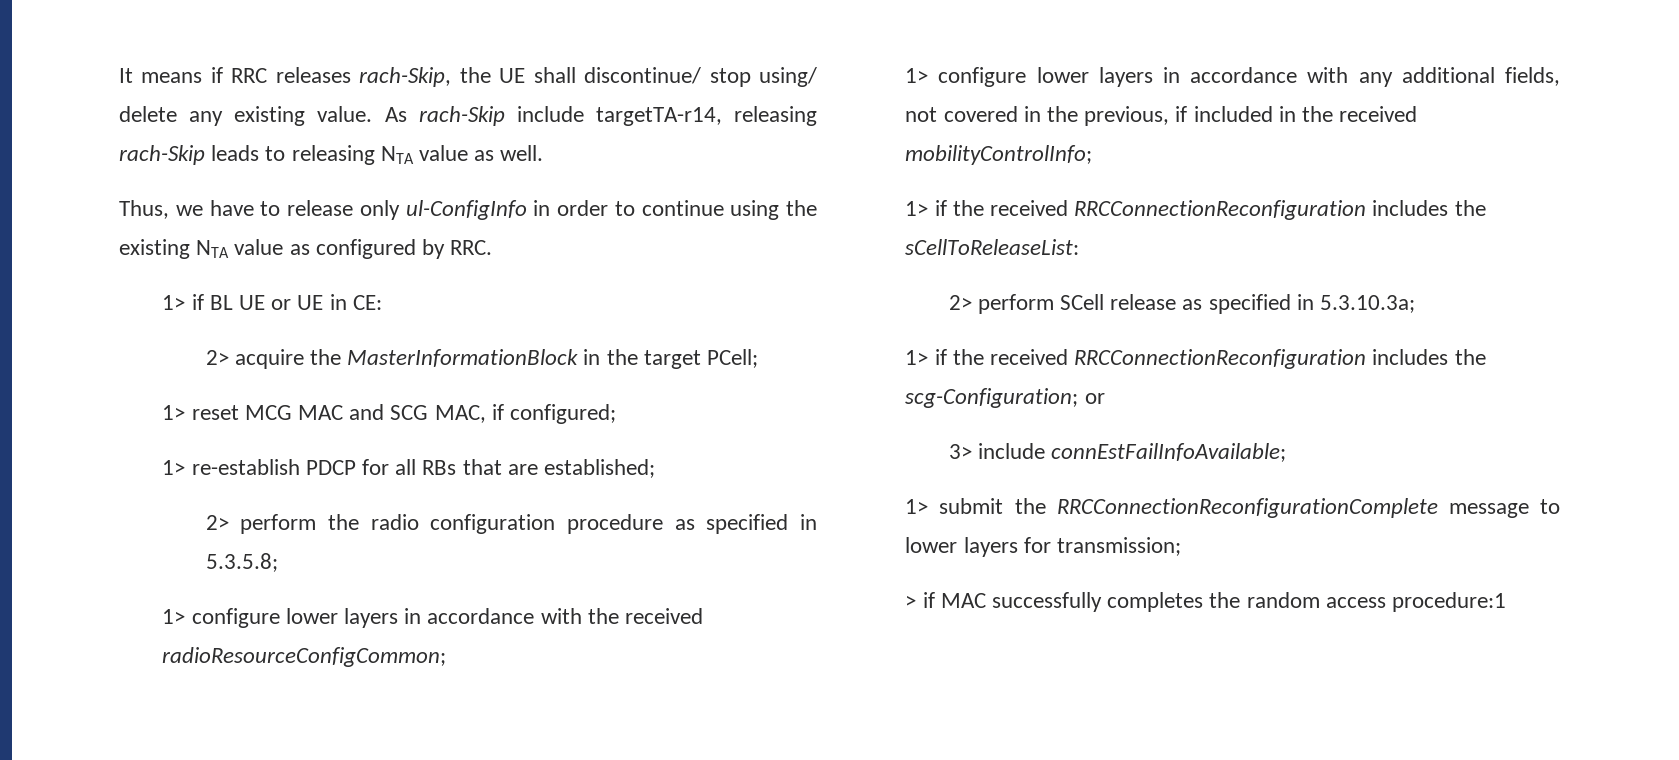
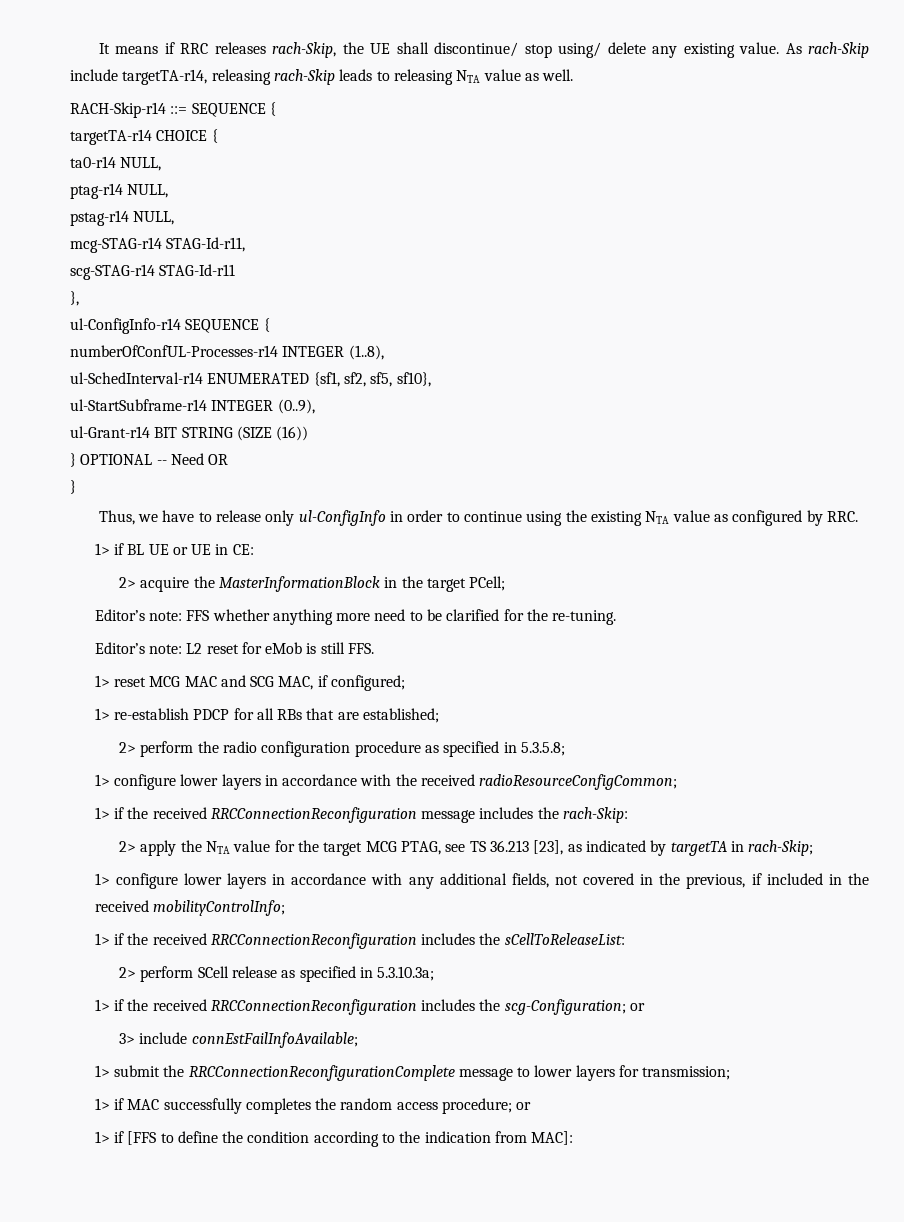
+ RACH-Skip-r14 ::= SEQUENCE {
+ targetTA-r14 CHOICE {
+ ta0-r14 NULL,
+ ptag-r14 NULL,
+ pstag-r14 NULL,
+ mcg-STAG-r14 STAG-Id-r11,
+ scg-STAG-r14 STAG-Id-r11
+ },
+ ul-ConfigInfo-r14 SEQUENCE {
+ numberOfConfUL-Processes-r14 INTEGER (1..8),
+ ul-SchedInterval-r14 ENUMERATED {sf1, sf2, sf5, sf10},
+ ul-StartSubframe-r14 INTEGER (0..9),
+ ul-Grant-r14 BIT STRING (SIZE (16))
+ } OPTIONAL -- Need OR
+ }
+ Editor’s note: FFS whether anything more need to be clarified for the re-tuning.
+ Editor’s note: L2 reset for eMob is still FFS.
+ 1> if the received RRCConnectionReconfiguration message includes the rach-Skip:
+ 2> apply the NTA value for the target MCG PTAG, see TS 36.213 [23], as indicated by targetTA in rach-Skip;
- > if MAC successfully completes the random access procedure:1
+ 1> if MAC successfully completes the random access procedure; or
+ 1> if [FFS to define the condition according to the indication from MAC]:

